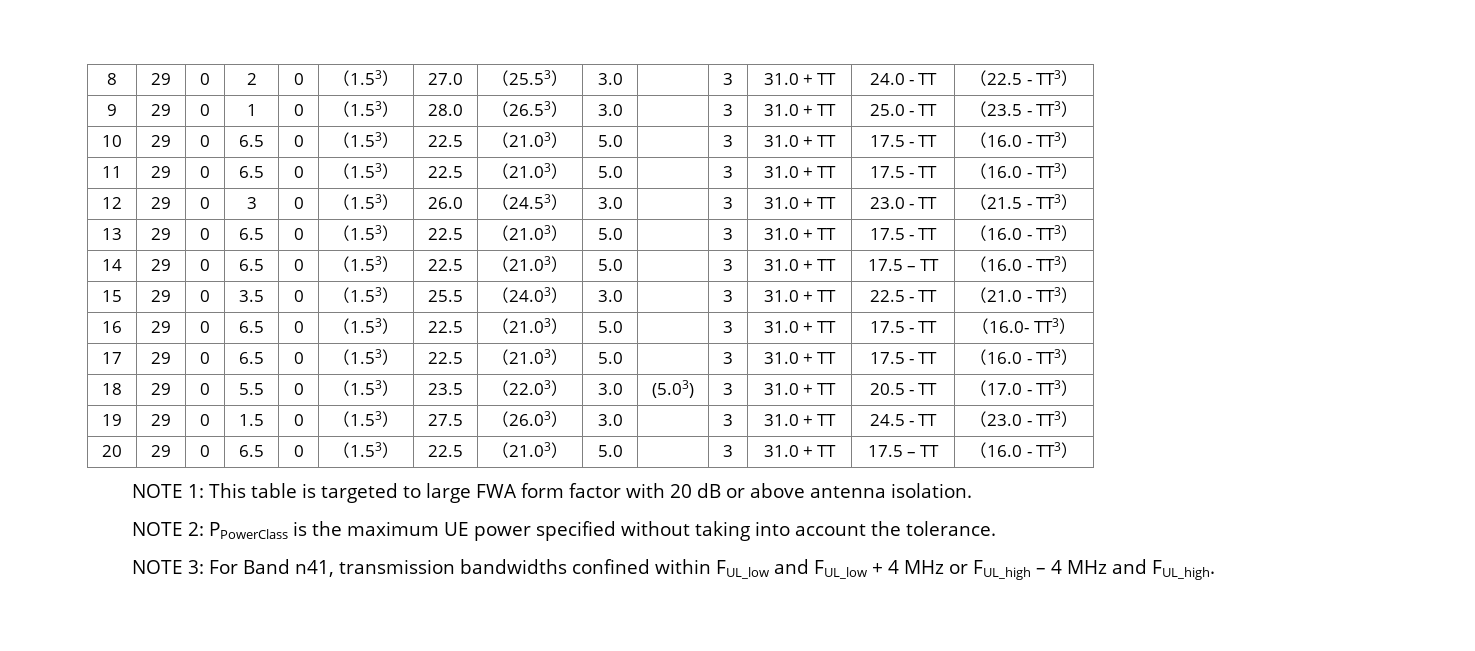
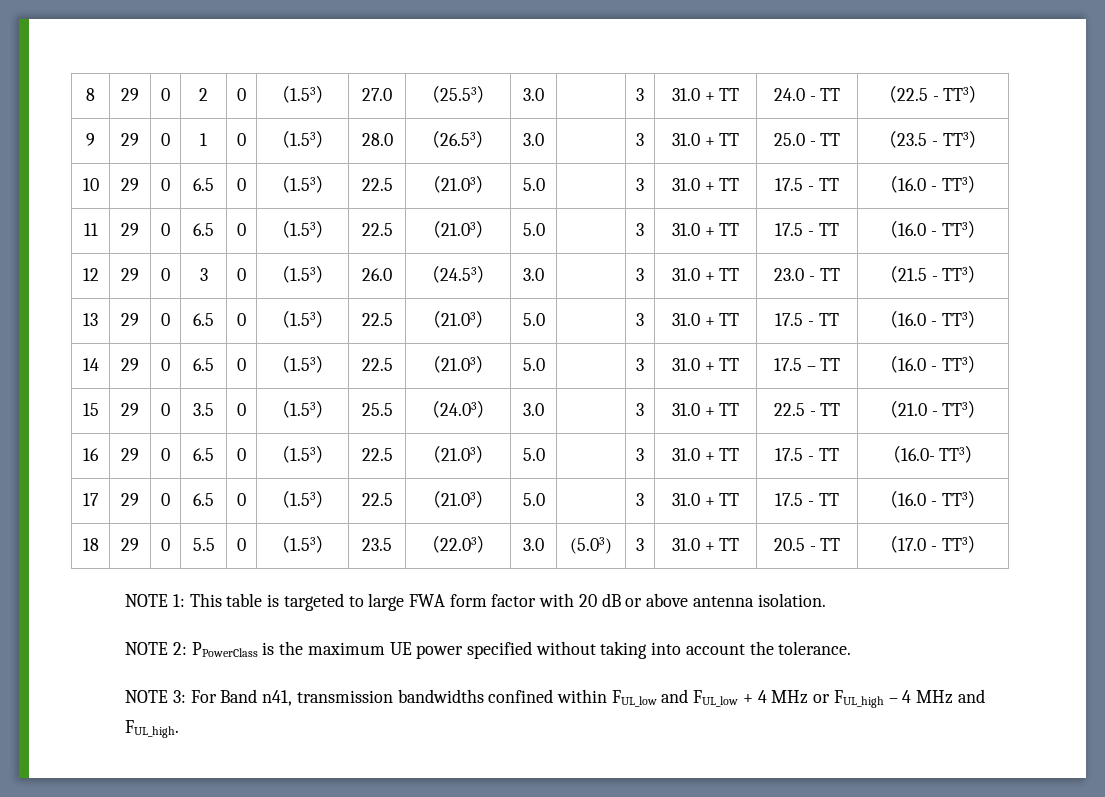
- 19 | 29 | 0 | 1.5 | 0 | （1.53） | 27.5 | （26.03） | 3.0 | | 3 | 31.0 + TT | 24.5 - TT | （23.0 - TT3）
- 20 | 29 | 0 | 6.5 | 0 | （1.53） | 22.5 | （21.03） | 5.0 | | 3 | 31.0 + TT | 17.5 – TT | （16.0 - TT3）

